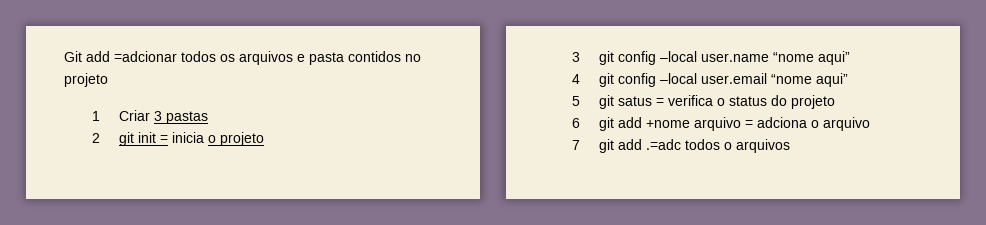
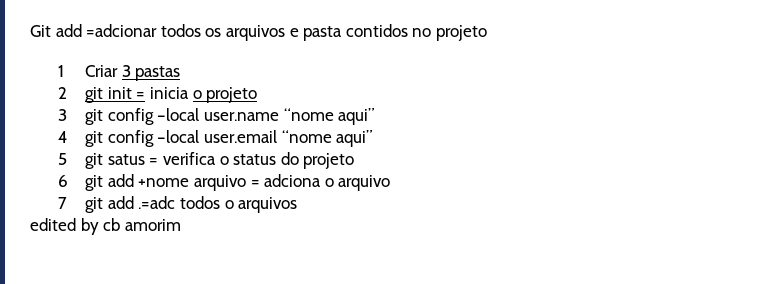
+ edited by cb amorim

